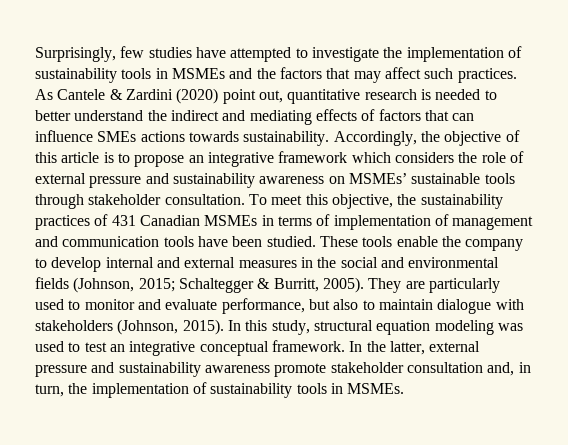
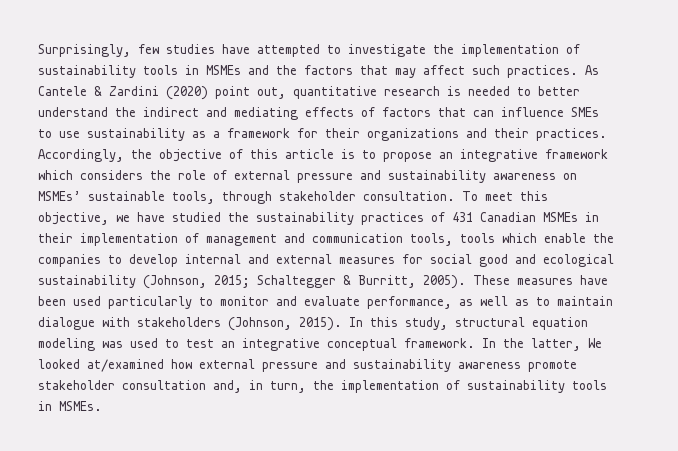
- As Cantele & Zardini (2020) point out, quantitative research is needed to better understand the indirect and mediating effects of factors that can influence SMEs actions towards sustainability.
+ As Cantele & Zardini (2020) point out, quantitative research is needed to better understand the indirect and mediating effects of factors that can influence SMEs to use sustainability as a framework for their organizations and their practices.
- Accordingly, the objective of this article is to propose an integrative framework which considers the role of external pressure and sustainability awareness on MSMEs’ sustainable tools through stakeholder consultation.
+ Accordingly, the objective of this article is to propose an integrative framework which considers the role of external pressure and sustainability awareness on MSMEs’ sustainable tools, through stakeholder consultation.
- To meet this objective, the sustainability practices of 431 Canadian MSMEs in terms of implementation of management and communication tools have been studied. These tools enable the company to develop internal and external measures in the social and environmental fields (Johnson, 2015; Schaltegger & Burritt, 2005).
+ To meet this objective, we have studied the sustainability practices of 431 Canadian MSMEs in their implementation of management and communication tools, tools which enable the companies to develop internal and external measures for social good and ecological sustainability (Johnson, 2015; Schaltegger & Burritt, 2005).
- They are particularly used to monitor and evaluate performance, but also to maintain dialogue with stakeholders (Johnson, 2015).
+ These measures have been used particularly to monitor and evaluate performance, as well as to maintain dialogue with stakeholders (Johnson, 2015).
- In the latter, external pressure and sustainability awareness promote stakeholder consultation and, in turn, the implementation of sustainability tools in MSMEs.
+ In the latter, We looked at/examined how external pressure and sustainability awareness promote stakeholder consultation and, in turn, the implementation of sustainability tools in MSMEs.

